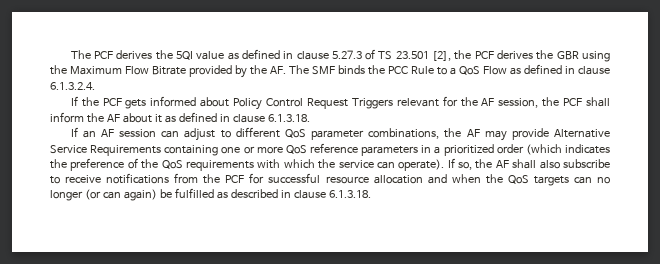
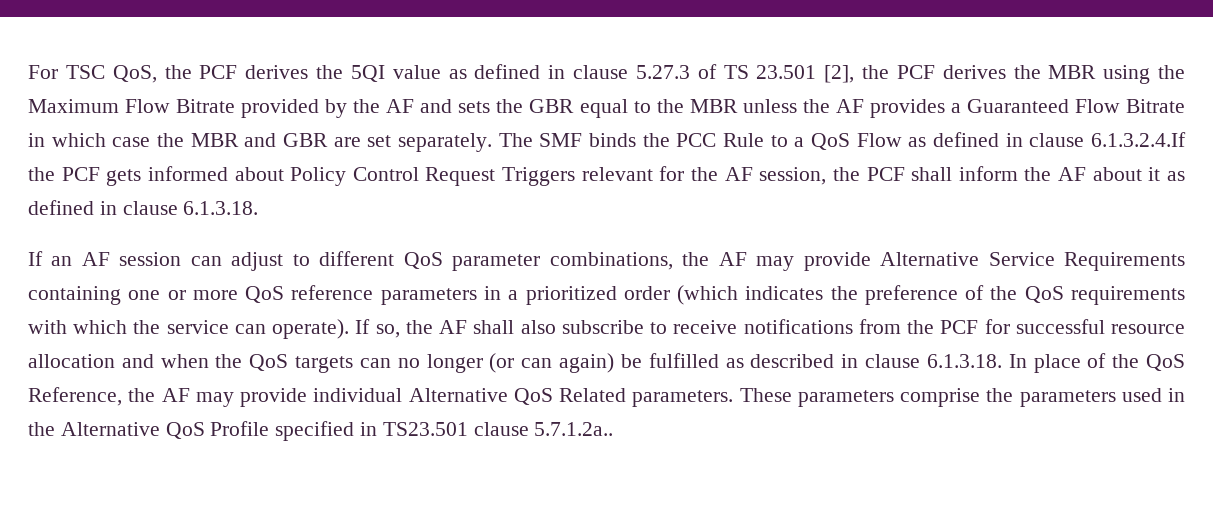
- The PCF derives the 5QI value as defined in clause 5.27.3 of TS 23.501 [2], the PCF derives the GBR using the Maximum Flow Bitrate provided by the AF. The SMF binds the PCC Rule to a QoS Flow as defined in clause 6.1.3.2.4.
- If the PCF gets informed about Policy Control Request Triggers relevant for the AF session, the PCF shall inform the AF about it as defined in clause 6.1.3.18.
+ For TSC QoS, the PCF derives the 5QI value as defined in clause 5.27.3 of TS 23.501 [2], the PCF derives the MBR using the Maximum Flow Bitrate provided by the AF and sets the GBR equal to the MBR unless the AF provides a Guaranteed Flow Bitrate in which case the MBR and GBR are set separately. The SMF binds the PCC Rule to a QoS Flow as defined in clause 6.1.3.2.4.If the PCF gets informed about Policy Control Request Triggers relevant for the AF session, the PCF shall inform the AF about it as defined in clause 6.1.3.18.
- If so, the AF shall also subscribe to receive notifications from the PCF for successful resource allocation and when the QoS targets can no longer (or can again) be fulfilled as described in clause 6.1.3.18.
+ If so, the AF shall also subscribe to receive notifications from the PCF for successful resource allocation and when the QoS targets can no longer (or can again) be fulfilled as described in clause 6.1.3.18. In place of the QoS Reference, the AF may provide individual Alternative QoS Related parameters. These parameters comprise the parameters used in the Alternative QoS Profile specified in TS23.501 clause 5.7.1.2a..

